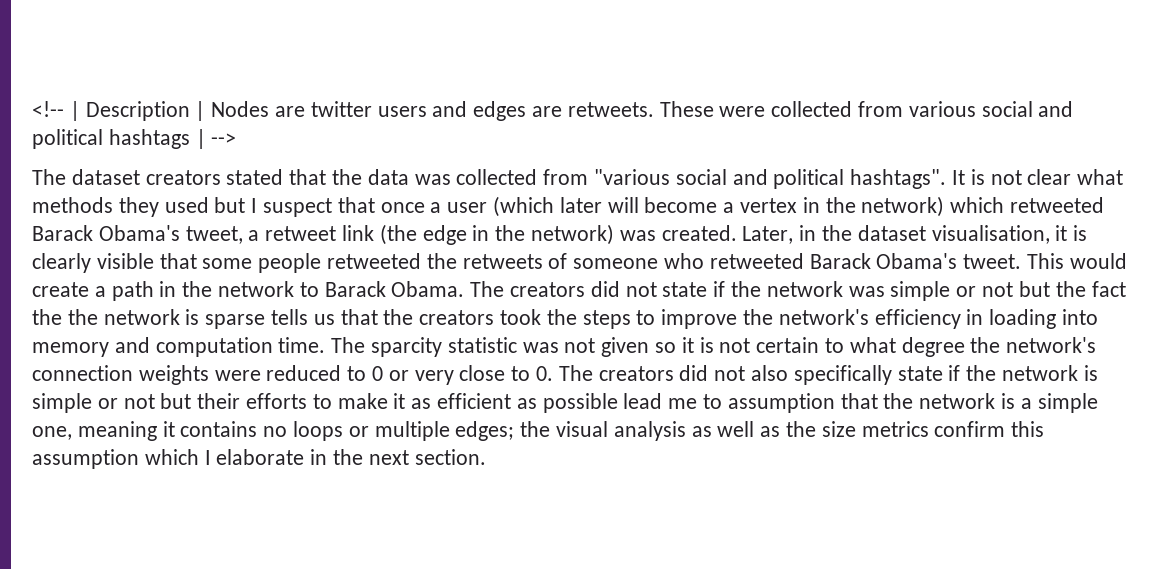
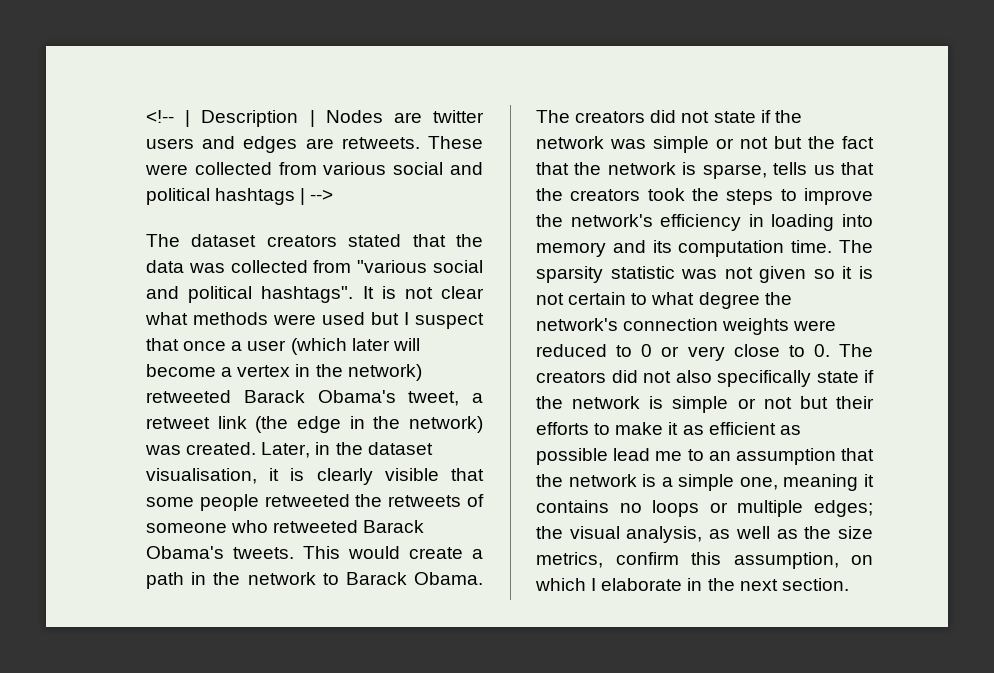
- It is not clear what methods they used but I suspect that once a user (which later will become a vertex in the network) which retweeted Barack Obama's tweet, a retweet link (the edge in the network) was created.
+ It is not clear what methods were used but I suspect that once a user (which later will become a vertex in the network) retweeted Barack Obama's tweet, a retweet link (the edge in the network) was created.
- Later, in the dataset visualisation, it is clearly visible that some people retweeted the retweets of someone who retweeted Barack Obama's tweet.
+ Later, in the dataset visualisation, it is clearly visible that some people retweeted the retweets of someone who retweeted Barack Obama's tweets.
- The creators did not state if the network was simple or not but the fact the the network is sparse tells us that the creators took the steps to improve the network's efficiency in loading into memory and computation time.
+ The creators did not state if the network was simple or not but the fact that the network is sparse, tells us that the creators took the steps to improve the network's efficiency in loading into memory and its computation time.
- The sparcity statistic was not given so it is not certain to what degree the network's connection weights were reduced to 0 or very close to 0. The creators did not also specifically state if the network is simple or not but their efforts to make it as efficient as possible lead me to assumption that the network is a simple one, meaning it contains no loops or multiple edges;
+ The sparsity statistic was not given so it is not certain to what degree the network's connection weights were reduced to 0 or very close to 0. The creators did not also specifically state if the network is simple or not but their efforts to make it as efficient as possible lead me to an assumption that the network is a simple one, meaning it contains no loops or multiple edges;
- the visual analysis as well as the size metrics confirm this assumption which I elaborate in the next section.
+ the visual analysis, as well as the size metrics, confirm this assumption, on which I elaborate in the next section.

